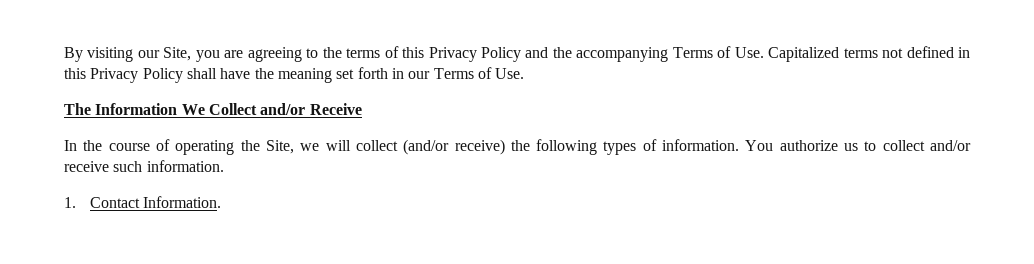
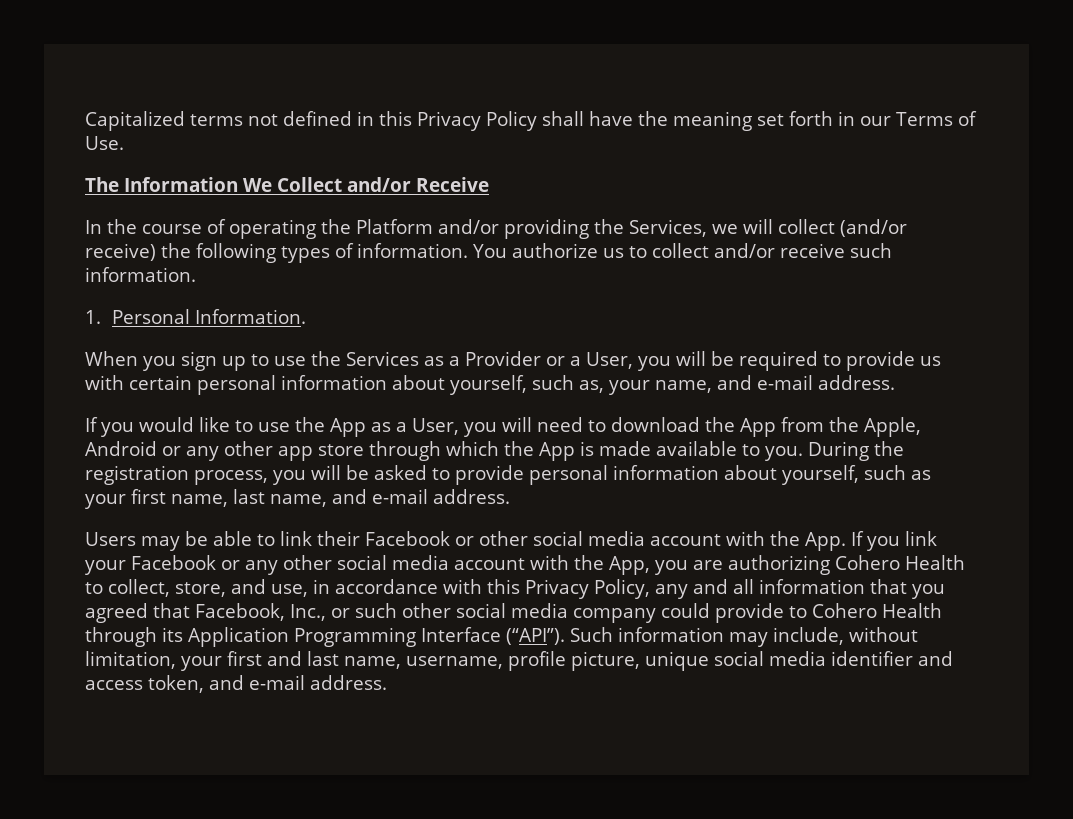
- By visiting our Site, you are agreeing to the terms of this Privacy Policy and the accompanying Terms of Use. Capitalized terms not defined in this Privacy Policy shall have the meaning set forth in our Terms of Use.
+ Capitalized terms not defined in this Privacy Policy shall have the meaning set forth in our Terms of Use.
- In the course of operating the Site, we will collect (and/or receive) the following types of information.
+ In the course of operating the Platform and/or providing the Services, we will collect (and/or receive) the following types of information.
- 1. Contact Information.
+ 1. Personal Information.
+ When you sign up to use the Services as a Provider or a User, you will be required to provide us with certain personal information about yourself, such as, your name, and e-mail address.
+ If you would like to use the App as a User, you will need to download the App from the Apple, Android or any other app store through which the App is made available to you. During the registration process, you will be asked to provide personal information about yourself, such as your first name, last name, and e-mail address.
+ Users may be able to link their Facebook or other social media account with the App. If you link your Facebook or any other social media account with the App, you are authorizing Cohero Health to collect, store, and use, in accordance with this Privacy Policy, any and all information that you agreed that Facebook, Inc., or such other social media company could provide to Cohero Health through its Application Programming Interface (“API”). Such information may include, without limitation, your first and last name, username, profile picture, unique social media identifier and access token, and e-mail address.

